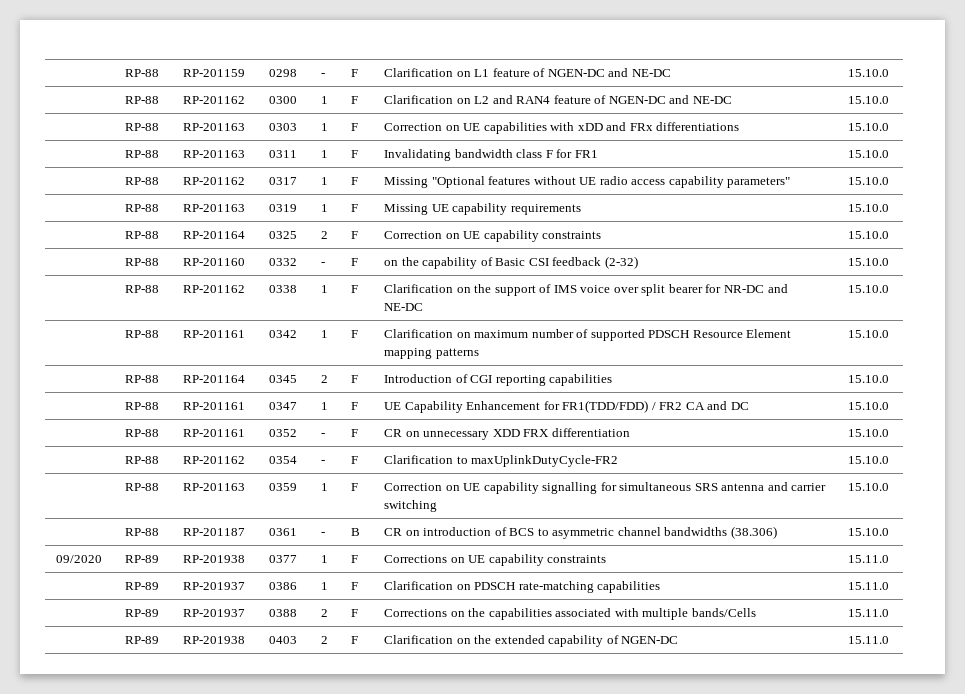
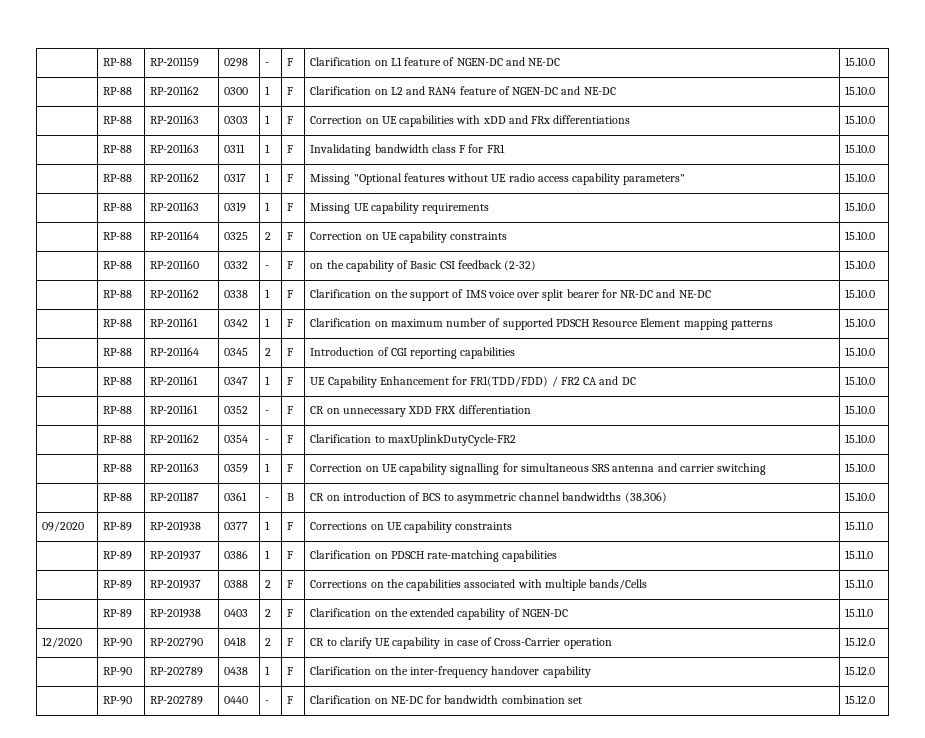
+ 12/2020 | RP-90 | RP-202790 | 0418 | 2 | F | CR to clarify UE capability in case of Cross-Carrier operation | 15.12.0
+ | RP-90 | RP-202789 | 0438 | 1 | F | Clarification on the inter-frequency handover capability | 15.12.0
+ | RP-90 | RP-202789 | 0440 | - | F | Clarification on NE-DC for bandwidth combination set | 15.12.0

